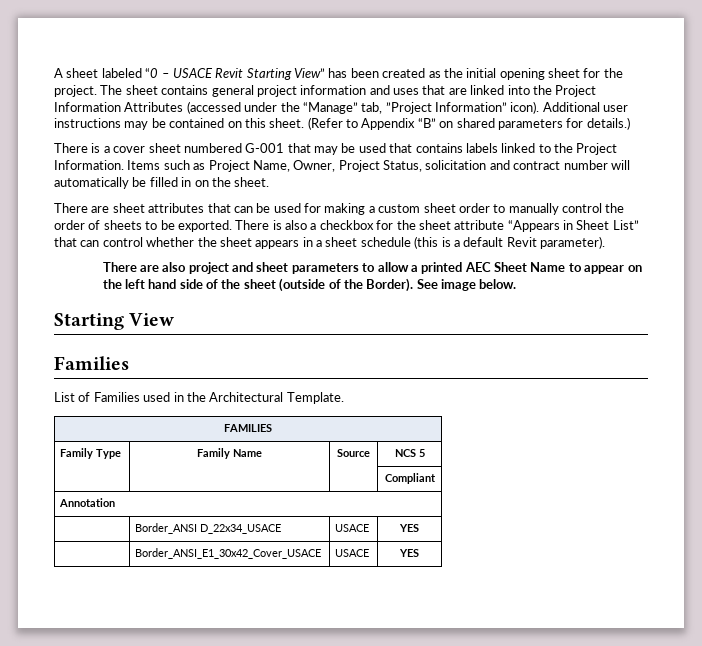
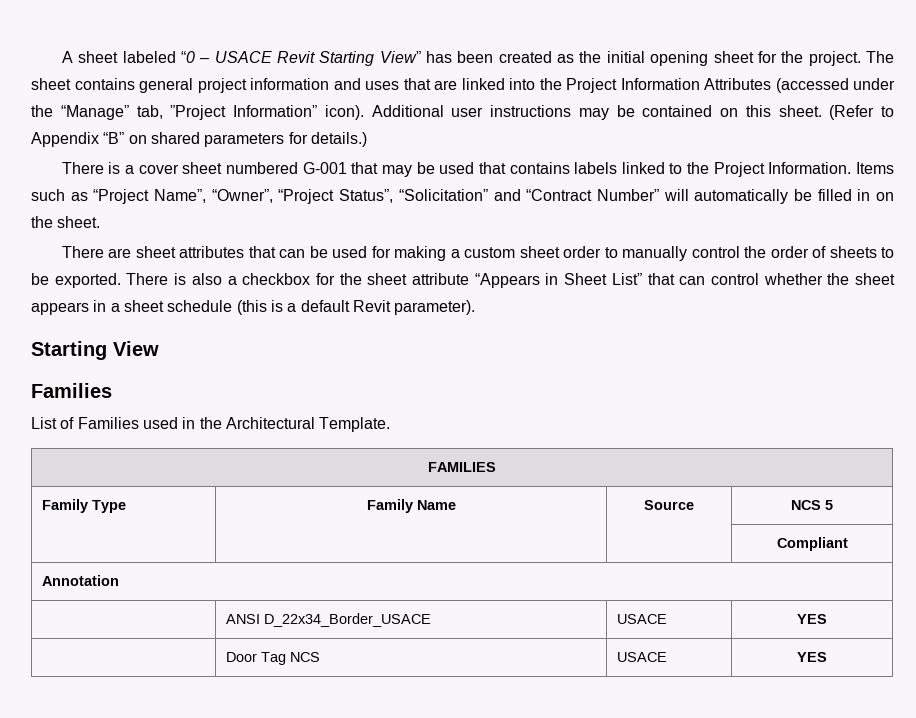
- Items such as Project Name, Owner, Project Status, solicitation and contract number will automatically be filled in on the sheet.
+ Items such as “Project Name”, “Owner”, “Project Status”, “Solicitation” and “Contract Number” will automatically be filled in on the sheet.
- There are also project and sheet parameters to allow a printed AEC Sheet Name to appear on the left hand side of the sheet (outside of the Border). See image below.
- | Border_ANSI D_22x34_USACE | USACE | YES
+ | ANSI D_22x34_Border_USACE | USACE | YES
- | Border_ANSI_E1_30x42_Cover_USACE | USACE | YES
+ | Door Tag NCS | USACE | YES

